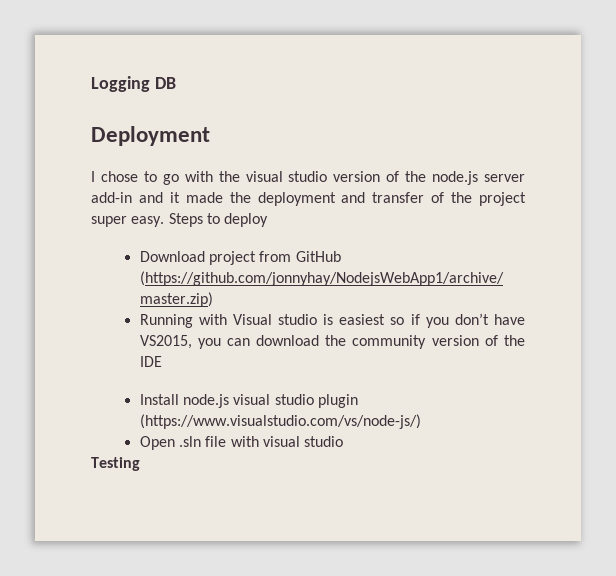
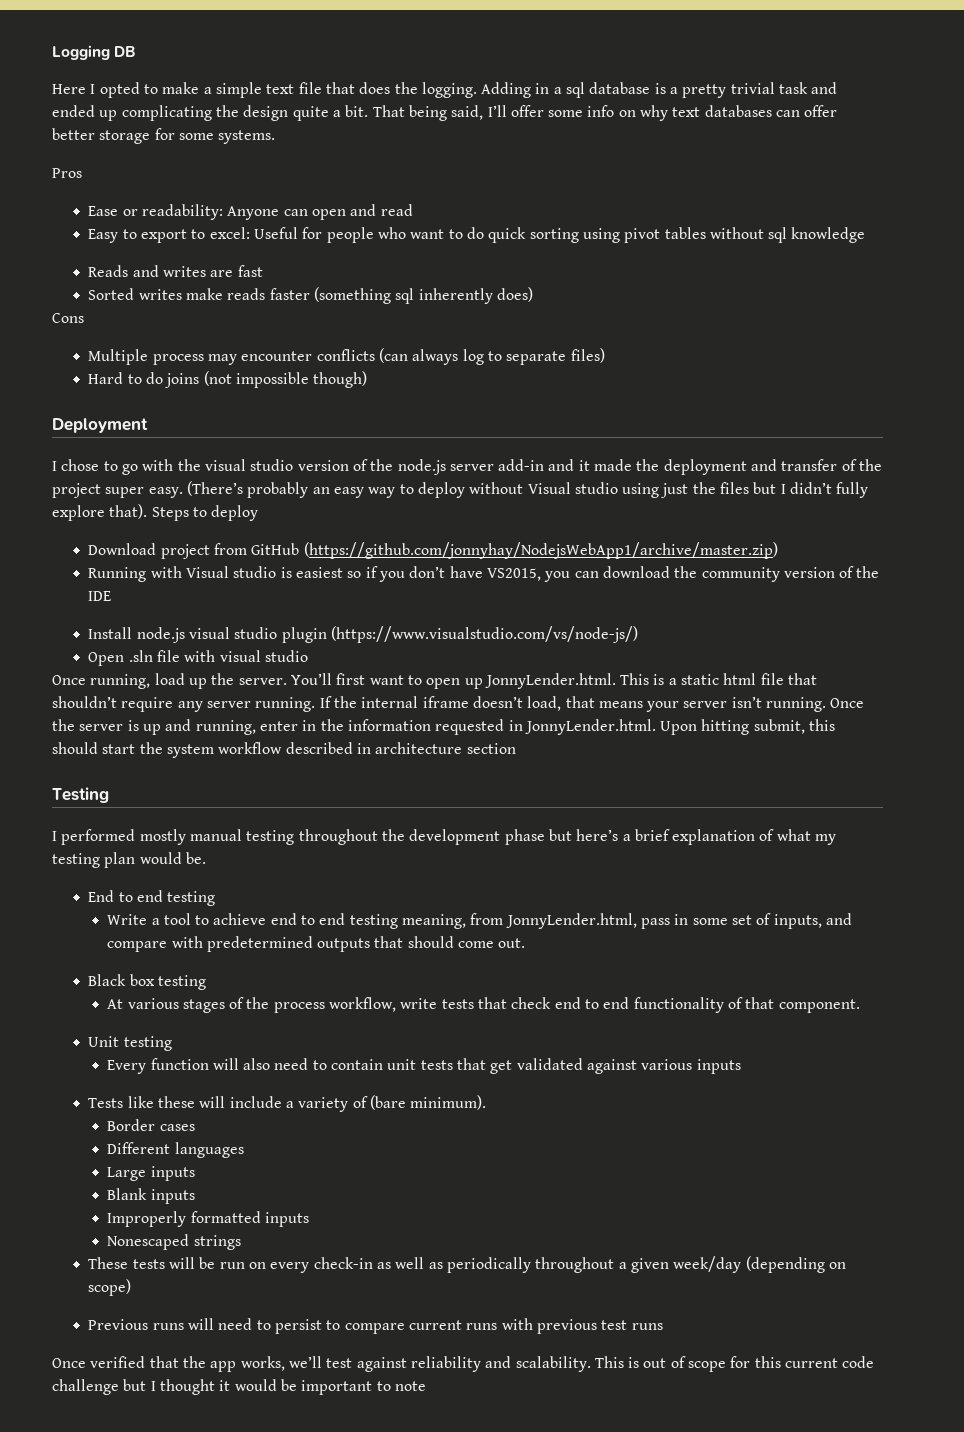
+ Here I opted to make a simple text file that does the logging. Adding in a sql database is a pretty trivial task and ended up complicating the design quite a bit. That being said, I’ll offer some info on why text databases can offer better storage for some systems.
+ Pros
+ Ease or readability: Anyone can open and read
+ Easy to export to excel: Useful for people who want to do quick sorting using pivot tables without sql knowledge
+ Reads and writes are fast
+ Sorted writes make reads faster (something sql inherently does)
+ Cons
+ Multiple process may encounter conflicts (can always log to separate files)
+ Hard to do joins (not impossible though)
+ (There’s probably an easy way to deploy without Visual studio using just the files but I didn’t fully explore that).
+ Once running, load up the server. You’ll first want to open up JonnyLender.html. This is a static html file that shouldn’t require any server running. If the internal iframe doesn’t load, that means your server isn’t running. Once the server is up and running, enter in the information requested in JonnyLender.html. Upon hitting submit, this should start the system workflow described in architecture section
  Testing
+ I performed mostly manual testing throughout the development phase but here’s a brief explanation of what my testing plan would be.
+ End to end testing
+ Write a tool to achieve end to end testing meaning, from JonnyLender.html, pass in some set of inputs, and compare with predetermined outputs that should come out.
+ Black box testing
+ At various stages of the process workflow, write tests that check end to end functionality of that component.
+ Unit testing
+ Every function will also need to contain unit tests that get validated against various inputs
+ Tests like these will include a variety of (bare minimum).
+ Border cases
+ Different languages
+ Large inputs
+ Blank inputs
+ Improperly formatted inputs
+ Nonescaped strings
+ These tests will be run on every check-in as well as periodically throughout a given week/day (depending on scope)
+ Previous runs will need to persist to compare current runs with previous test runs
+ Once verified that the app works, we’ll test against reliability and scalability. This is out of scope for this current code challenge but I thought it would be important to note

